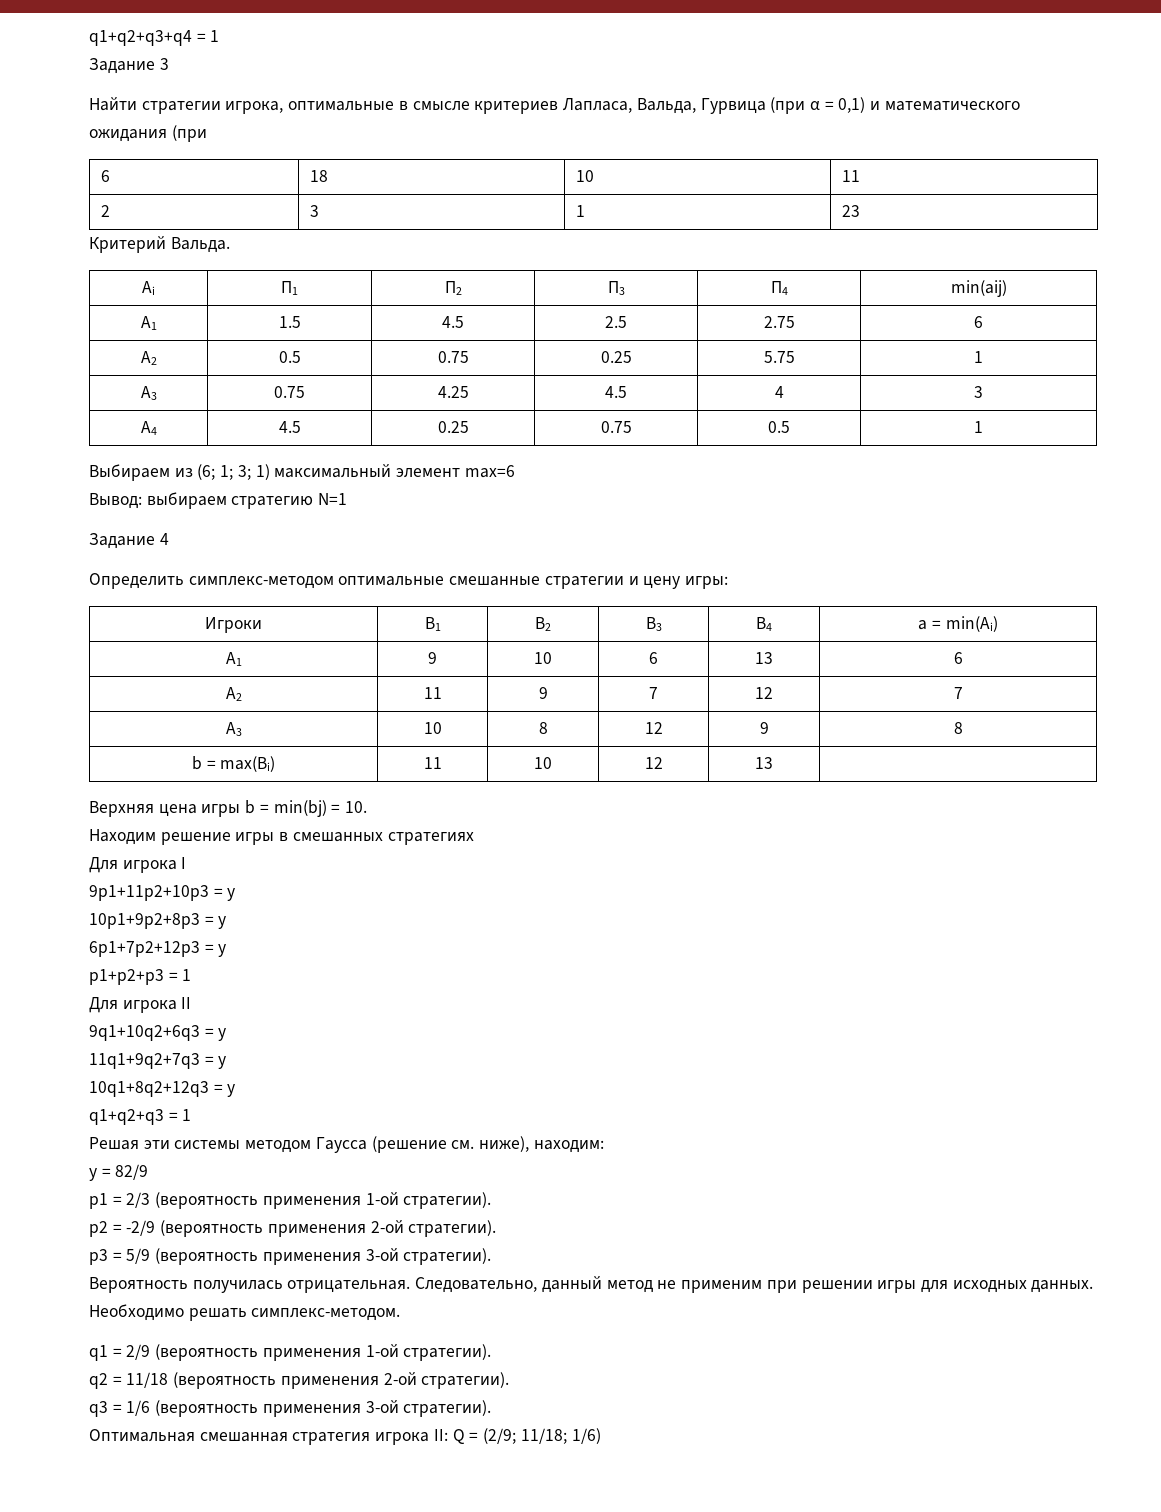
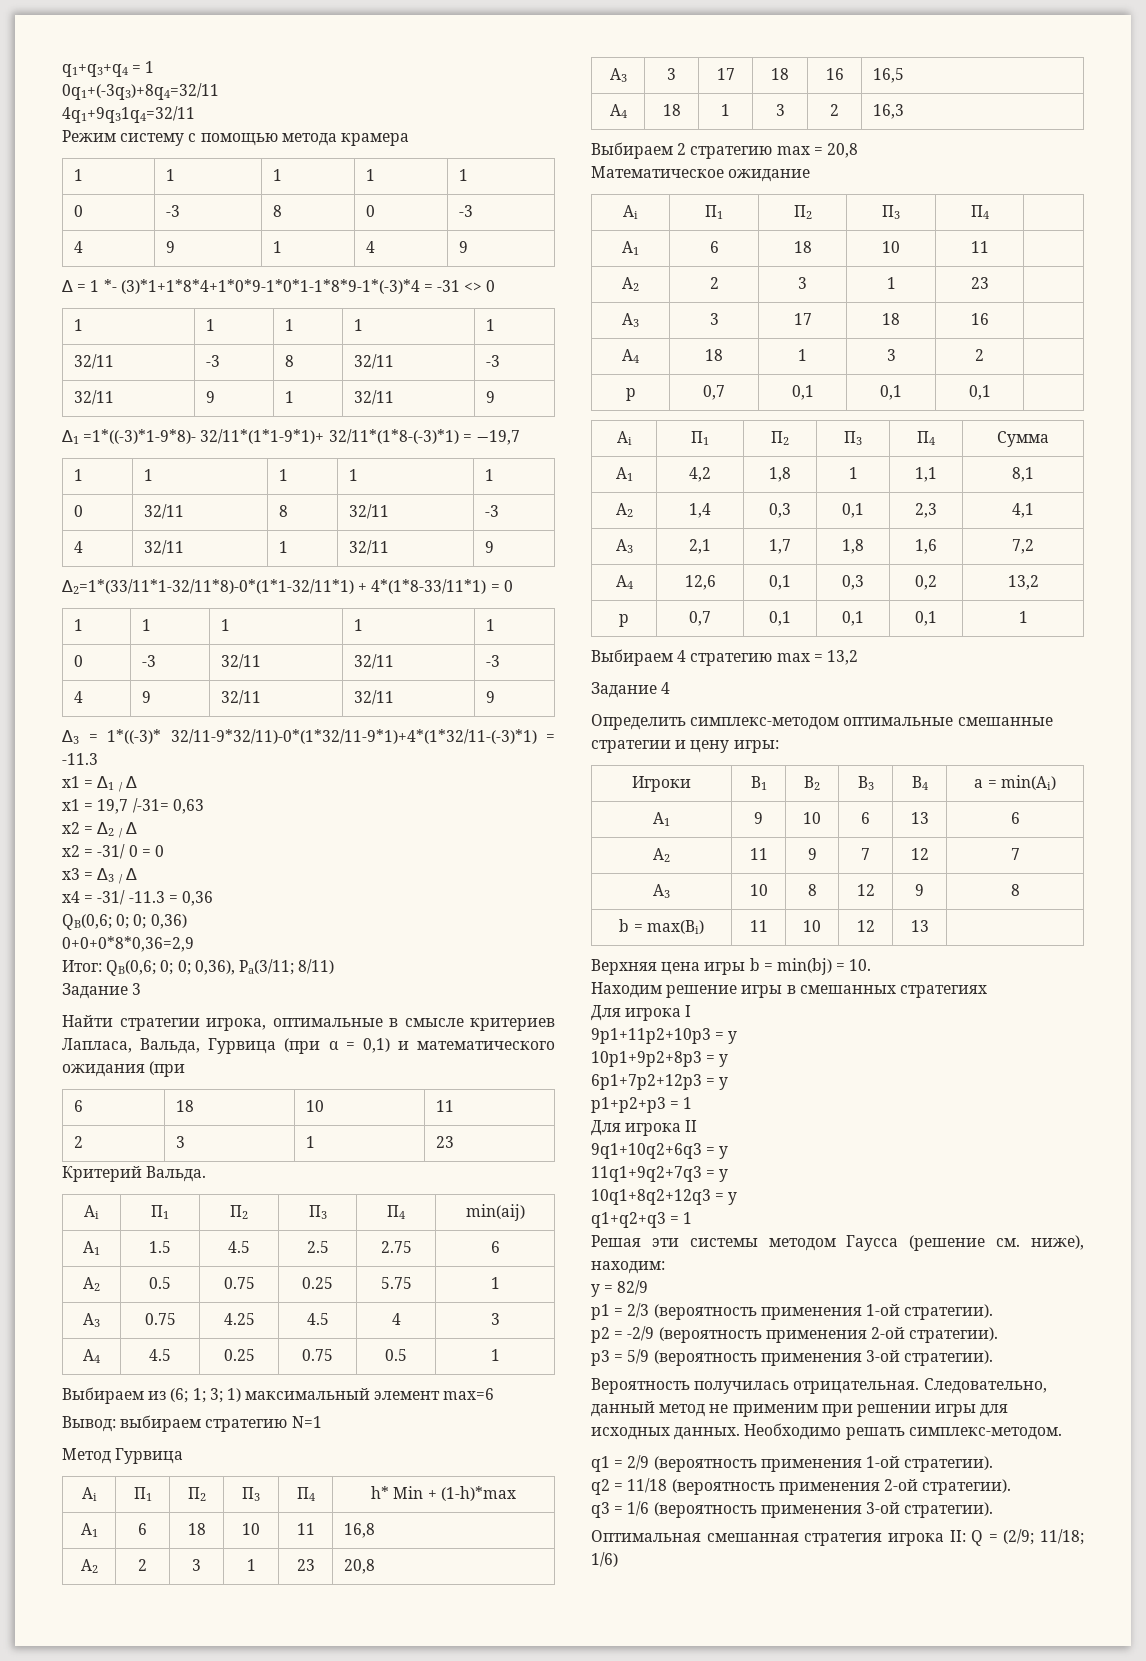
- q1+q2+q3+q4 = 1
+ q1+q3+q4 = 1
+ 0q1+(-3q3)+8q4=32/11
+ 4q1+9q31q4=32/11
+ Режим систему с помощью метода крамера
+ 1 | 1 | 1 | 1 | 1
+ 0 | -3 | 8 | 0 | -3
+ 4 | 9 | 1 | 4 | 9
+ ∆ = 1 *- (3)*1+1*8*4+1*0*9-1*0*1-1*8*9-1*(-3)*4 = -31 <> 0
+ 1 | 1 | 1 | 1 | 1
+ 32/11 | -3 | 8 | 32/11 | -3
+ 32/11 | 9 | 1 | 32/11 | 9
+ ∆1 =1*((-3)*1-9*8)- 32/11*(1*1-9*1)+ 32/11*(1*8-(-3)*1) = −19,7
+ 1 | 1 | 1 | 1 | 1
+ 0 | 32/11 | 8 | 32/11 | -3
+ 4 | 32/11 | 1 | 32/11 | 9
+ ∆2=1*(33/11*1-32/11*8)-0*(1*1-32/11*1) + 4*(1*8-33/11*1) = 0
+ 1 | 1 | 1 | 1 | 1
+ 0 | -3 | 32/11 | 32/11 | -3
+ 4 | 9 | 32/11 | 32/11 | 9
+ ∆3 = 1*((-3)* 32/11-9*32/11)-0*(1*32/11-9*1)+4*(1*32/11-(-3)*1) = -11.3
+ x1 = ∆1 / ∆
+ x1 = 19,7 /-31= 0,63
+ x2 = ∆2 / ∆
+ x2 = -31/ 0 = 0
+ x3 = ∆3 / ∆
+ x4 = -31/ -11.3 = 0,36
+ QB(0,6; 0; 0; 0,36)
+ 0+0+0*8*0,36=2,9
+ Итог: QB(0,6; 0; 0; 0,36), Pa(3/11; 8/11)
+ Метод Гурвица
+ Ai | П1 | П2 | П3 | П4 | h* Min + (1-h)*max
+ A1 | 6 | 18 | 10 | 11 | 16,8
+ A2 | 2 | 3 | 1 | 23 | 20,8
+ A3 | 3 | 17 | 18 | 16 | 16,5
+ A4 | 18 | 1 | 3 | 2 | 16,3
+ Выбираем 2 стратегию max = 20,8
+ Математическое ожидание
+ Ai | П1 | П2 | П3 | П4 |
+ A1 | 6 | 18 | 10 | 11 |
+ A2 | 2 | 3 | 1 | 23 |
+ A3 | 3 | 17 | 18 | 16 |
+ A4 | 18 | 1 | 3 | 2 |
+ p | 0,7 | 0,1 | 0,1 | 0,1 |
+ Ai | П1 | П2 | П3 | П4 | Сумма
+ A1 | 4,2 | 1,8 | 1 | 1,1 | 8,1
+ A2 | 1,4 | 0,3 | 0,1 | 2,3 | 4,1
+ A3 | 2,1 | 1,7 | 1,8 | 1,6 | 7,2
+ A4 | 12,6 | 0,1 | 0,3 | 0,2 | 13,2
+ p | 0,7 | 0,1 | 0,1 | 0,1 | 1
+ Выбираем 4 стратегию max = 13,2

